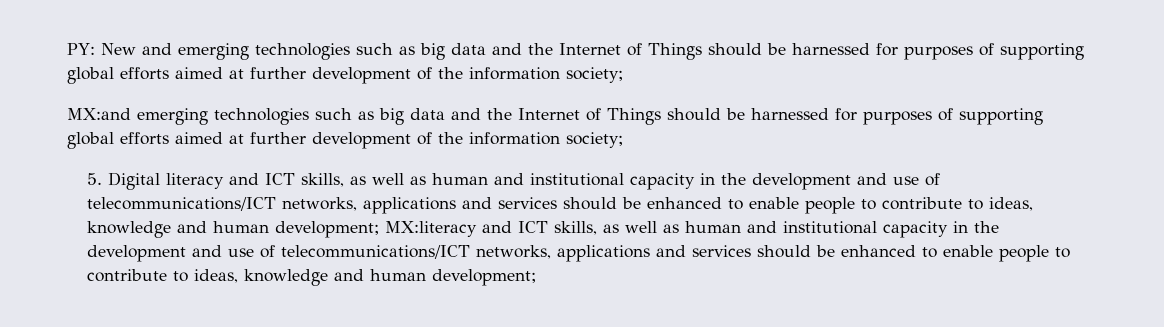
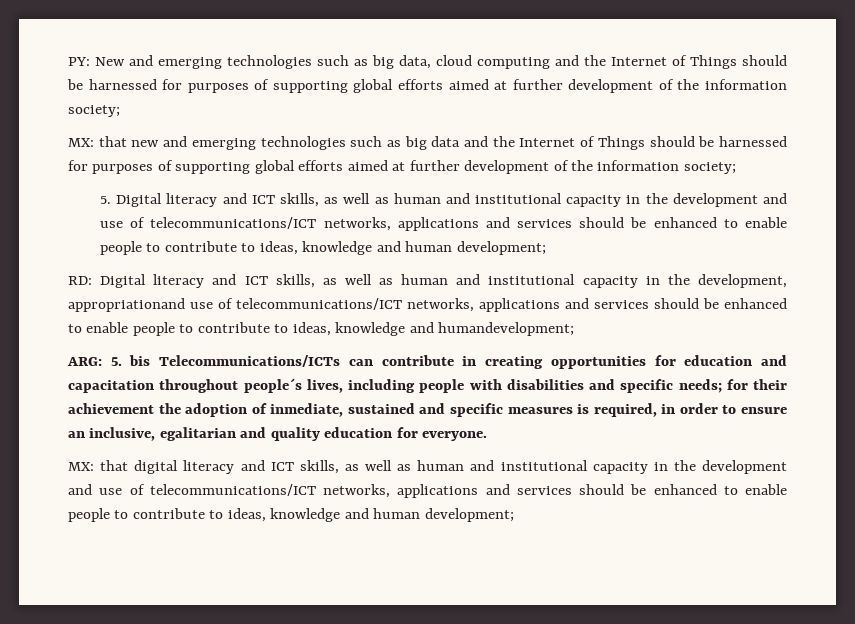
- PY: New and emerging technologies such as big data and the Internet of Things should be harnessed for purposes of supporting global efforts aimed at further development of the information society;
+ PY: New and emerging technologies such as big data, cloud computing and the Internet of Things should be harnessed for purposes of supporting global efforts aimed at further development of the information society;
- MX:and emerging technologies such as big data and the Internet of Things should be harnessed for purposes of supporting global efforts aimed at further development of the information society;
+ MX: that new and emerging technologies such as big data and the Internet of Things should be harnessed for purposes of supporting global efforts aimed at further development of the information society;
- 5. Digital literacy and ICT skills, as well as human and institutional capacity in the development and use of telecommunications/ICT networks, applications and services should be enhanced to enable people to contribute to ideas, knowledge and human development; MX:literacy and ICT skills, as well as human and institutional capacity in the development and use of telecommunications/ICT networks, applications and services should be enhanced to enable people to contribute to ideas, knowledge and human development;
+ 5. Digital literacy and ICT skills, as well as human and institutional capacity in the development and use of telecommunications/ICT networks, applications and services should be enhanced to enable people to contribute to ideas, knowledge and human development;
+ RD: Digital literacy and ICT skills, as well as human and institutional capacity in the development, appropriationand use of telecommunications/ICT networks, applications and services should be enhanced to enable people to contribute to ideas, knowledge and humandevelopment;
+ ARG: 5. bis Telecommunications/ICTs can contribute in creating opportunities for education and capacitation throughout people´s lives, including people with disabilities and specific needs; for their achievement the adoption of inmediate, sustained and specific measures is required, in order to ensure an inclusive, egalitarian and quality education for everyone.
+ MX: that digital literacy and ICT skills, as well as human and institutional capacity in the development and use of telecommunications/ICT networks, applications and services should be enhanced to enable people to contribute to ideas, knowledge and human development;

